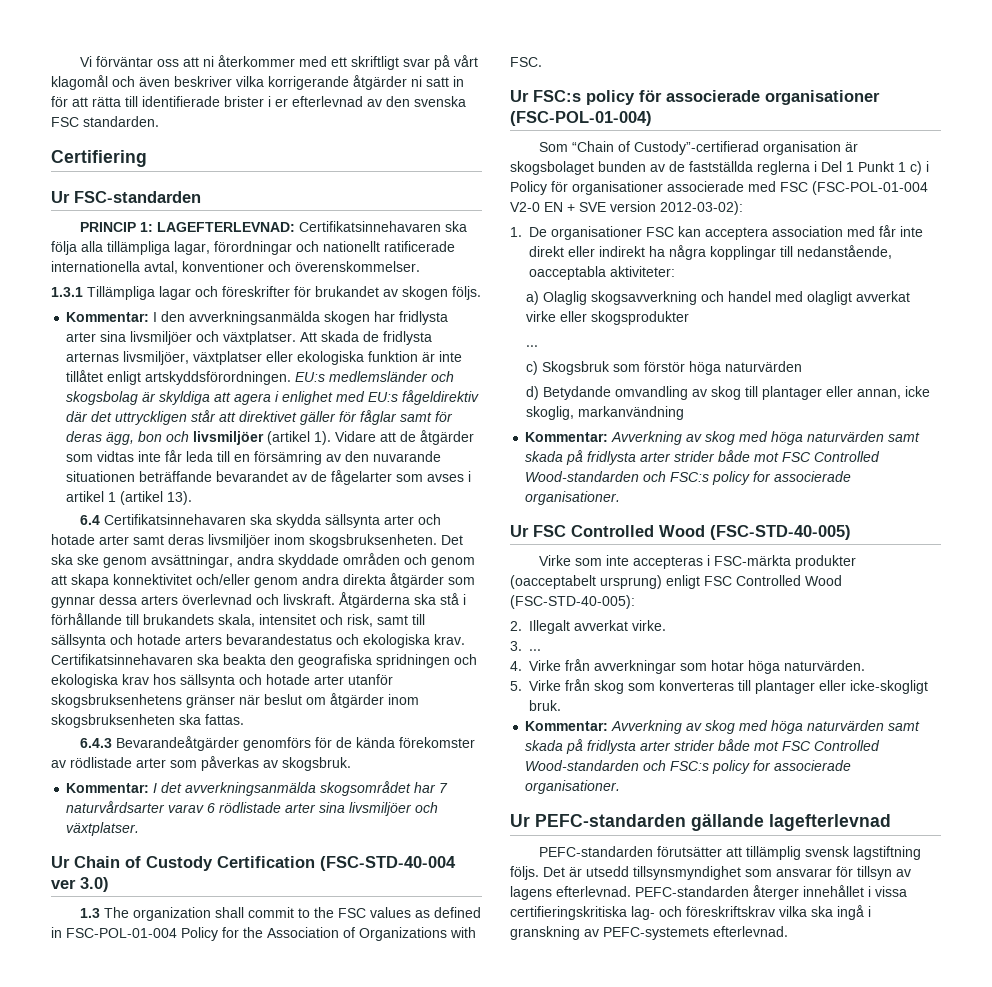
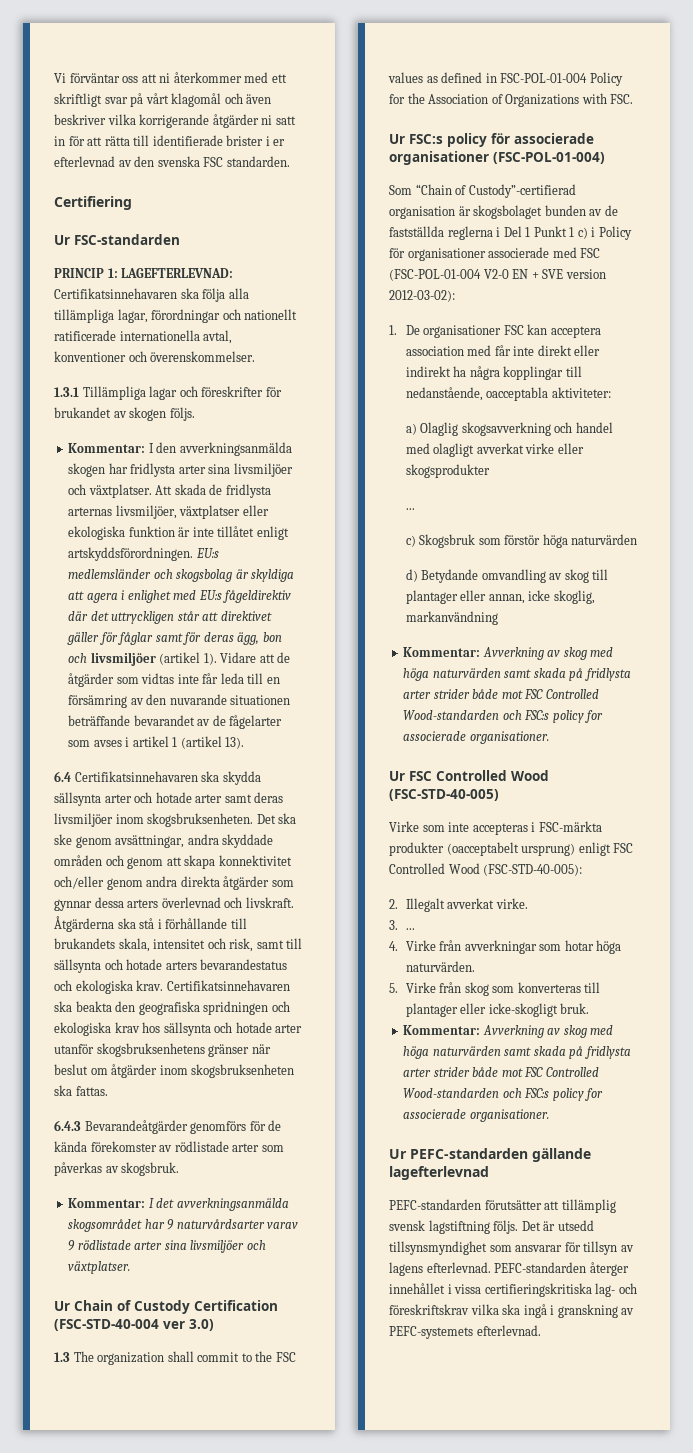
- Kommentar: I det avverkningsanmälda skogsområdet har 7 naturvårdsarter varav 6 rödlistade arter sina livsmiljöer och växtplatser.
+ Kommentar: I det avverkningsanmälda skogsområdet har 9 naturvårdsarter varav 9 rödlistade arter sina livsmiljöer och växtplatser.

